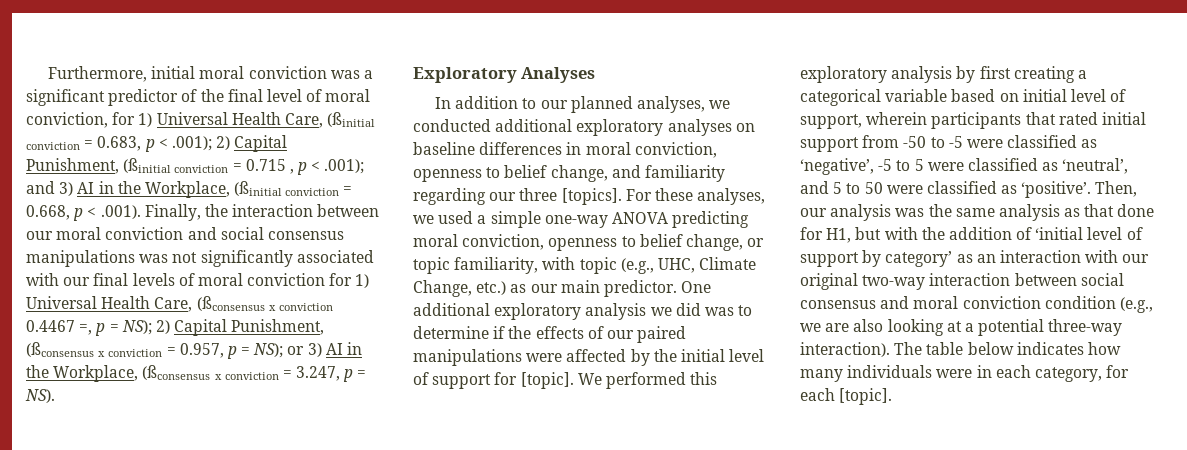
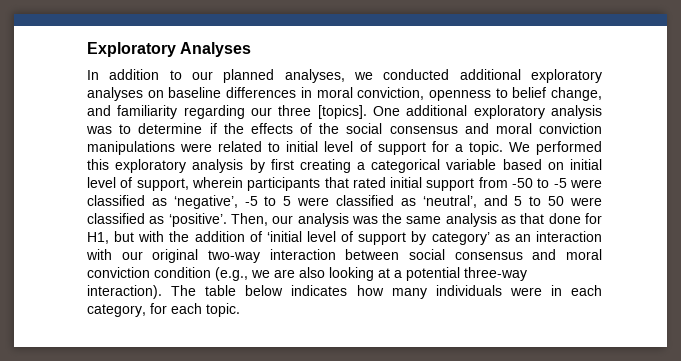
- Furthermore, initial moral conviction was a significant predictor of the final level of moral conviction, for 1) Universal Health Care, (ßinitial conviction = 0.683, p < .001); 2) Capital Punishment, (ßinitial conviction = 0.715 , p < .001); and 3) AI in the Workplace, (ßinitial conviction = 0.668, p < .001). Finally, the interaction between our moral conviction and social consensus manipulations was not significantly associated with our final levels of moral conviction for 1) Universal Health Care, (ßconsensus x conviction 0.4467 =, p = NS); 2) Capital Punishment, (ßconsensus x conviction = 0.957, p = NS); or 3) AI in the Workplace, (ßconsensus x conviction = 3.247, p = NS).
- For these analyses, we used a simple one-way ANOVA predicting moral conviction, openness to belief change, or topic familiarity, with topic (e.g., UHC, Climate Change, etc.) as our main predictor.
- One additional exploratory analysis we did was to determine if the effects of our paired manipulations were affected by the initial level of support for [topic].
+ One additional exploratory analysis was to determine if the effects of the social consensus and moral conviction manipulations were related to initial level of support for a topic.
- The table below indicates how many individuals were in each category, for each [topic].
+ The table below indicates how many individuals were in each category, for each topic.

